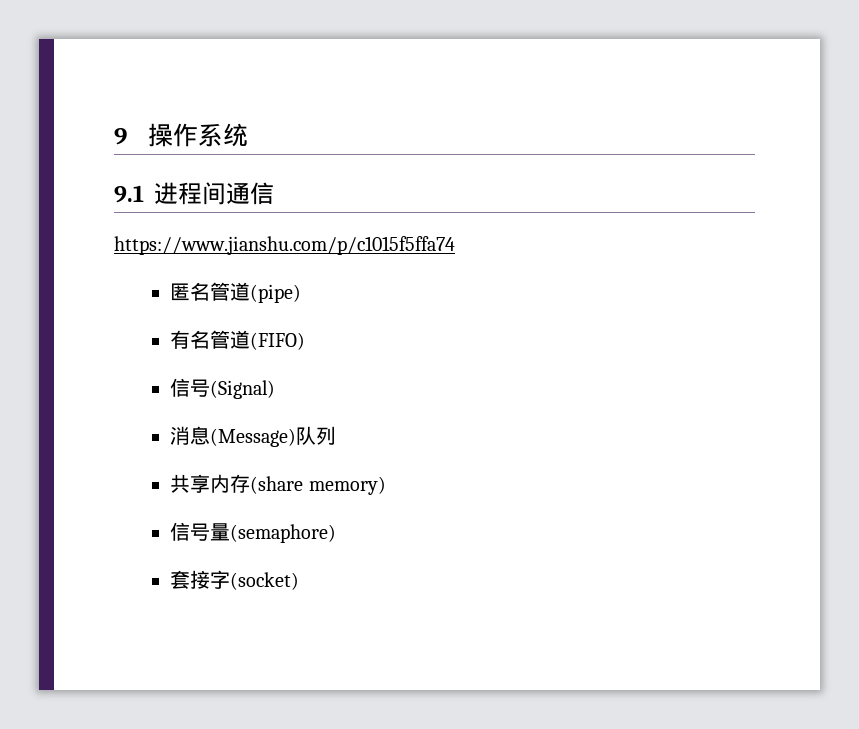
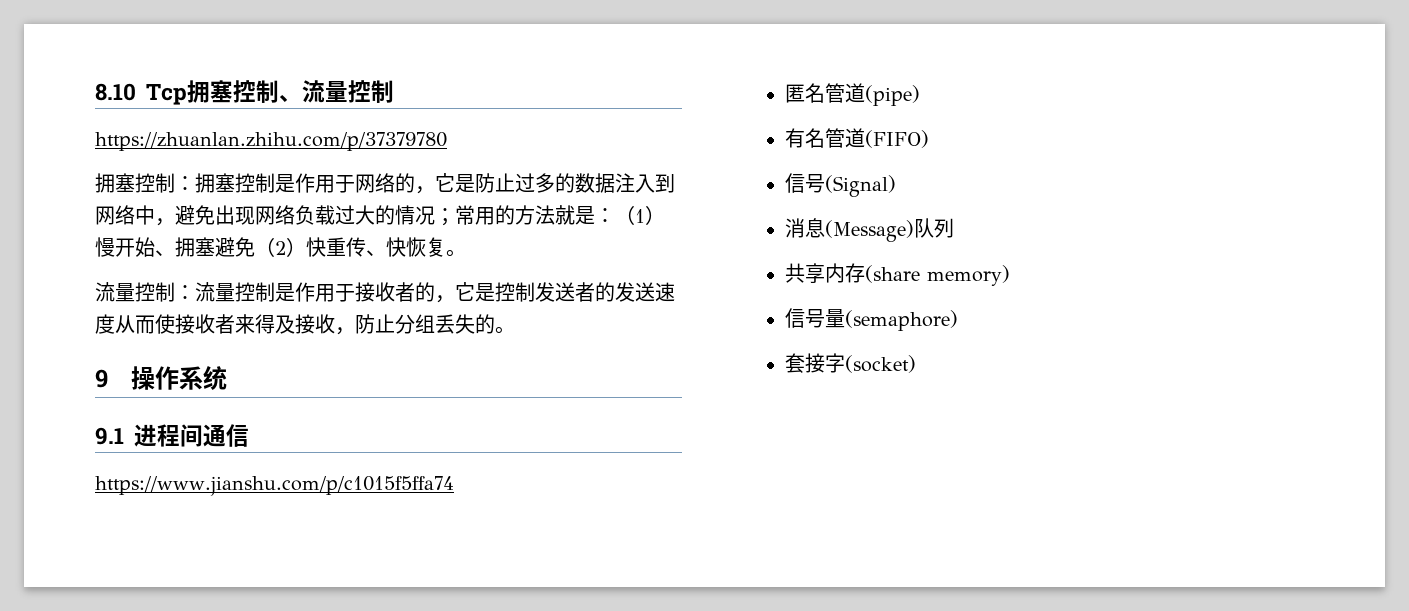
+ 8.10 Tcp拥塞控制、流量控制
+ https://zhuanlan.zhihu.com/p/37379780
+ 拥塞控制：拥塞控制是作用于网络的，它是防止过多的数据注入到网络中，避免出现网络负载过大的情况；常用的方法就是：（1）慢开始、拥塞避免（2）快重传、快恢复。
+ 流量控制：流量控制是作用于接收者的，它是控制发送者的发送速度从而使接收者来得及接收，防止分组丢失的。

